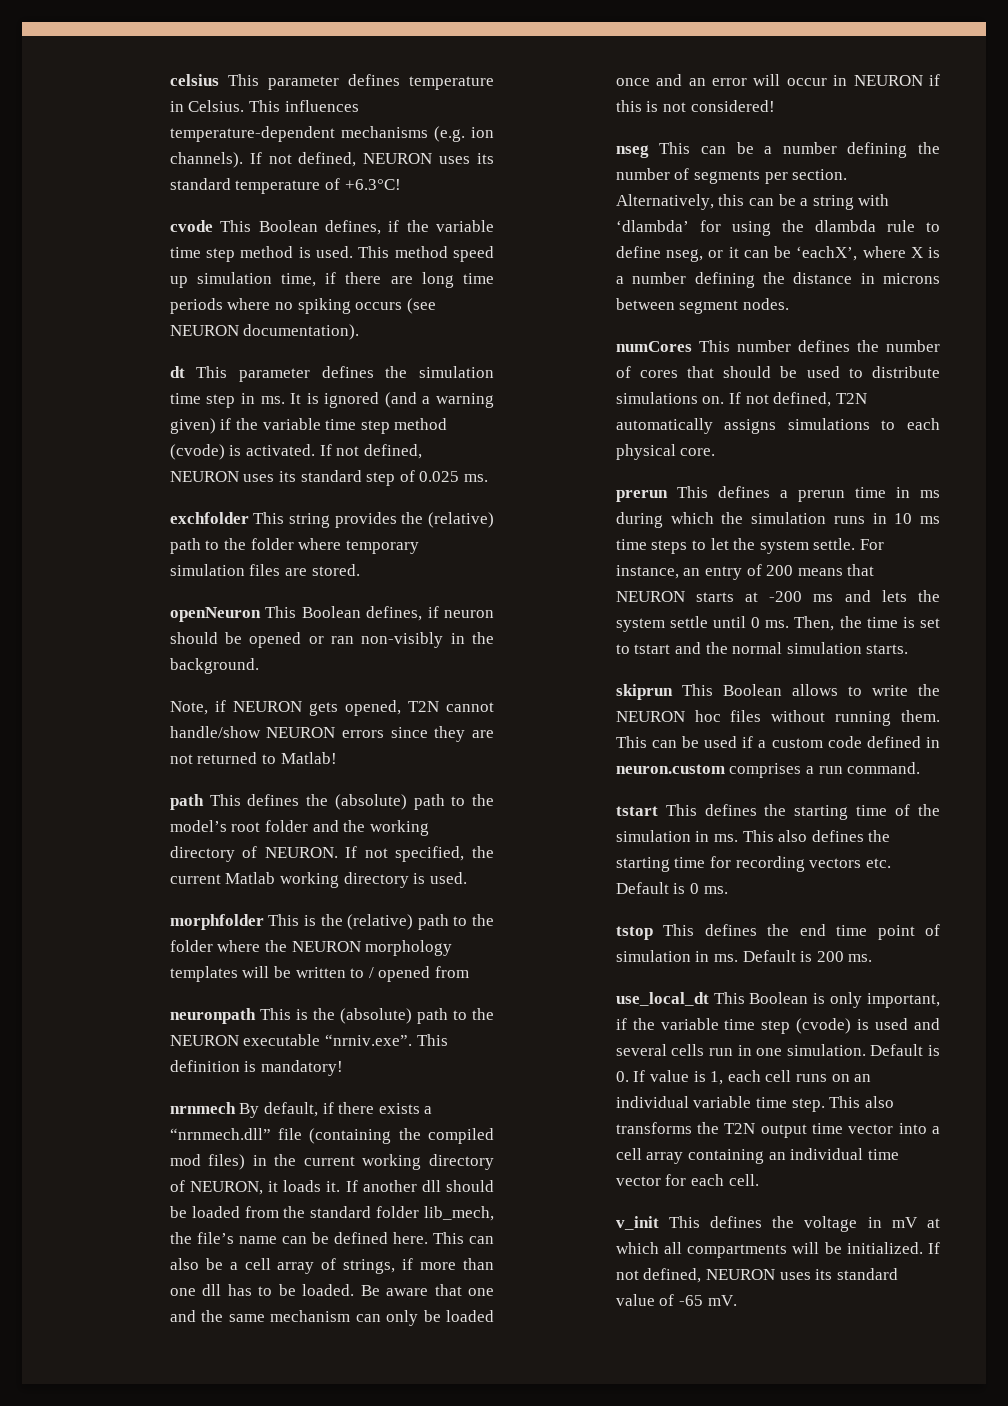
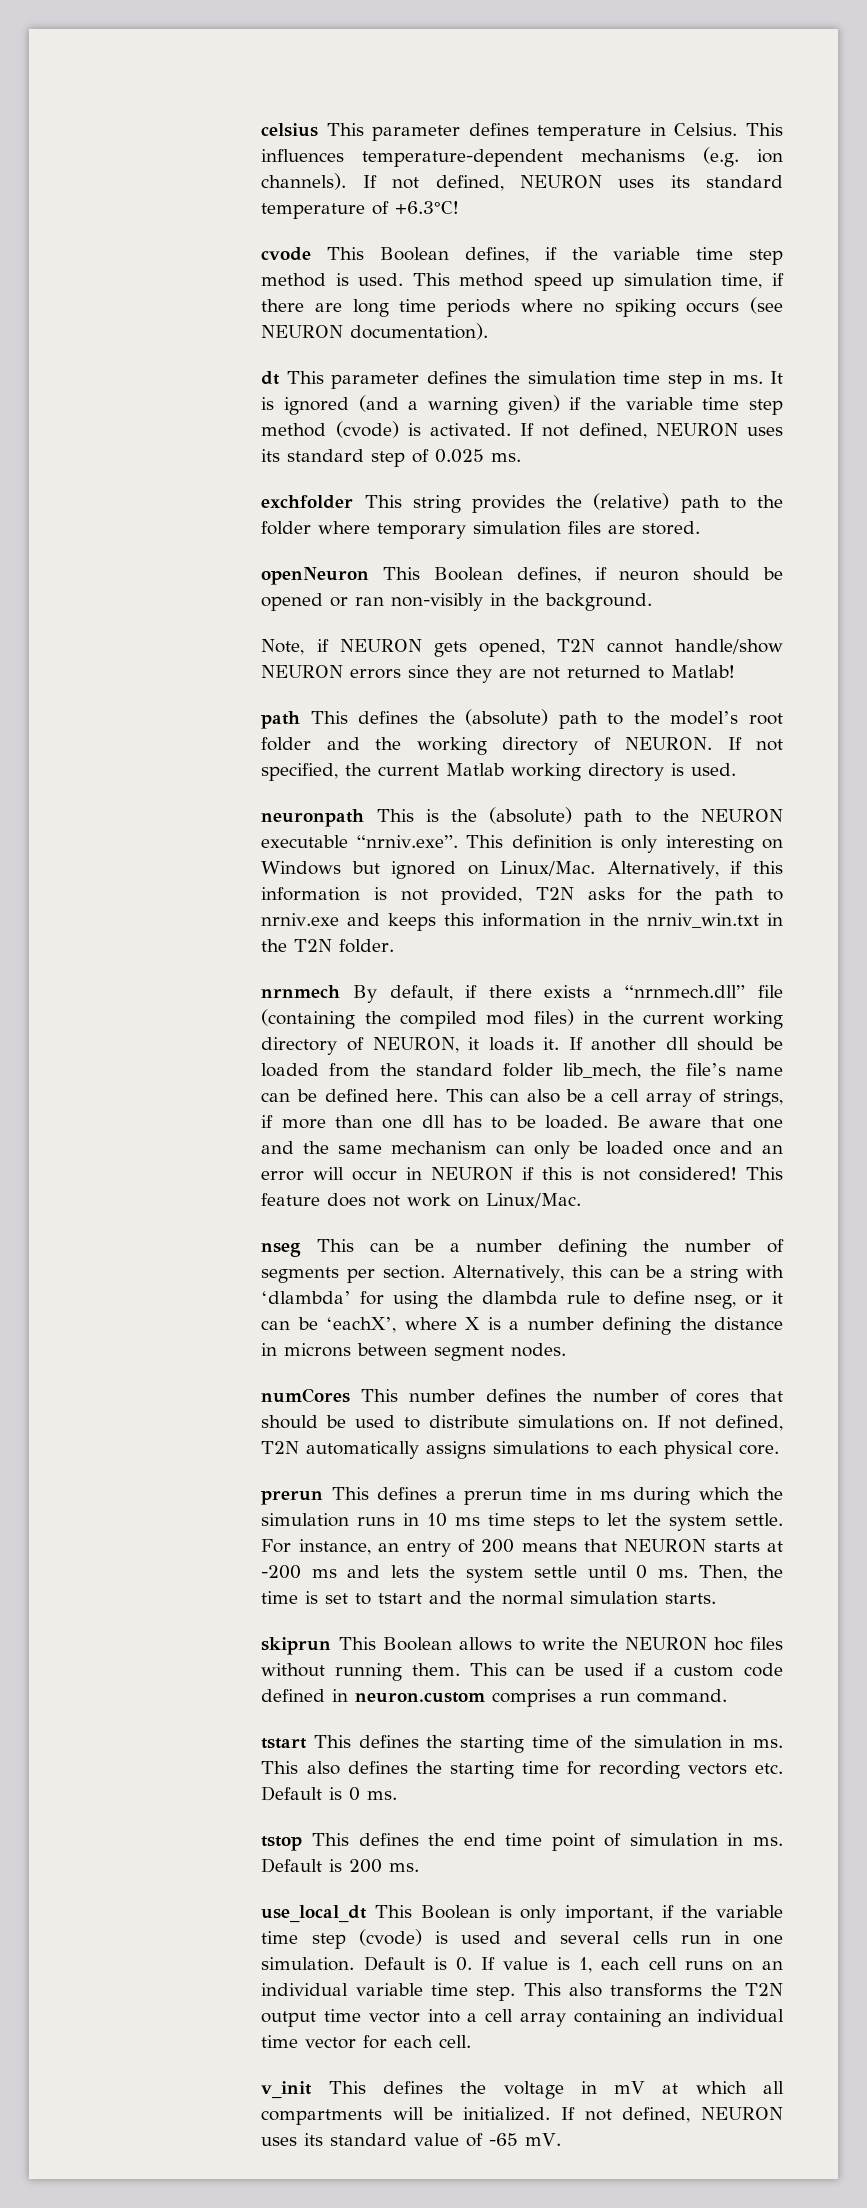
- morphfolder This is the (relative) path to the folder where the NEURON morphology templates will be written to / opened from
- neuronpath This is the (absolute) path to the NEURON executable “nrniv.exe”. This definition is mandatory!
+ neuronpath This is the (absolute) path to the NEURON executable “nrniv.exe”. This definition is only interesting on Windows but ignored on Linux/Mac. Alternatively, if this information is not provided, T2N asks for the path to nrniv.exe and keeps this information in the nrniv_win.txt in the T2N folder.
+ This feature does not work on Linux/Mac.

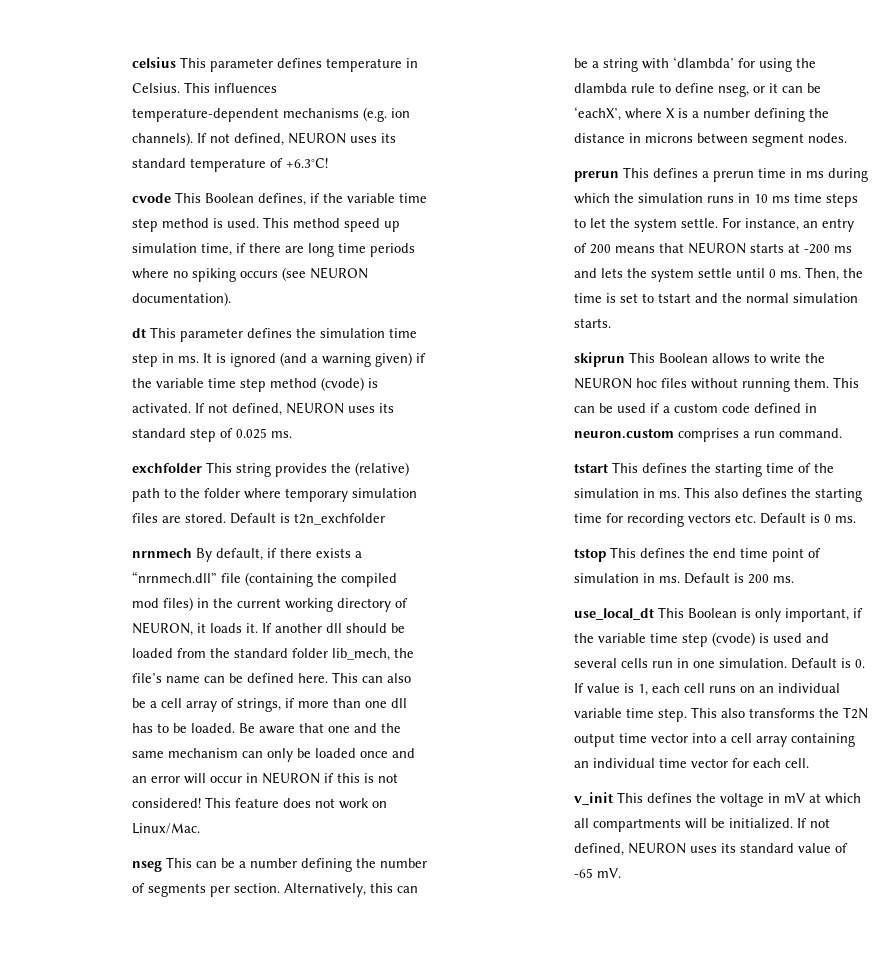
- exchfolder This string provides the (relative) path to the folder where temporary simulation files are stored.
- openNeuron This Boolean defines, if neuron should be opened or ran non-visibly in the background.
- Note, if NEURON gets opened, T2N cannot handle/show NEURON errors since they are not returned to Matlab!
- path This defines the (absolute) path to the model’s root folder and the working directory of NEURON. If not specified, the current Matlab working directory is used.
- neuronpath This is the (absolute) path to the NEURON executable “nrniv.exe”. This definition is only interesting on Windows but ignored on Linux/Mac. Alternatively, if this information is not provided, T2N asks for the path to nrniv.exe and keeps this information in the nrniv_win.txt in the T2N folder.
+ exchfolder This string provides the (relative) path to the folder where temporary simulation files are stored. Default is t2n_exchfolder
- numCores This number defines the number of cores that should be used to distribute simulations on. If not defined, T2N automatically assigns simulations to each physical core.

